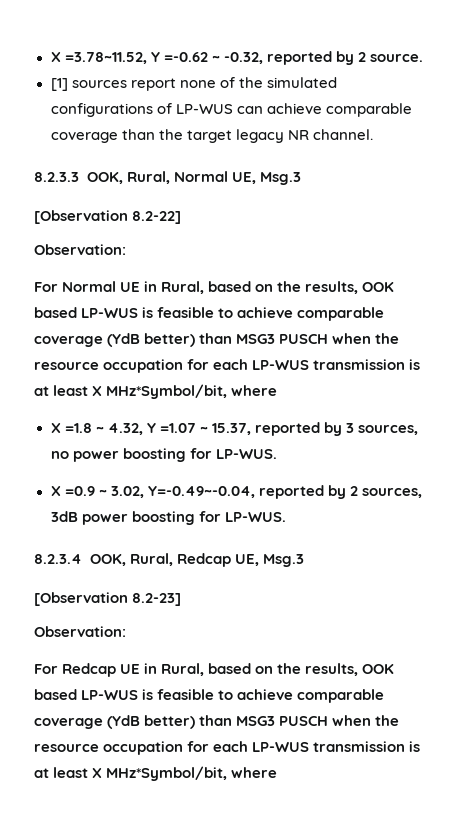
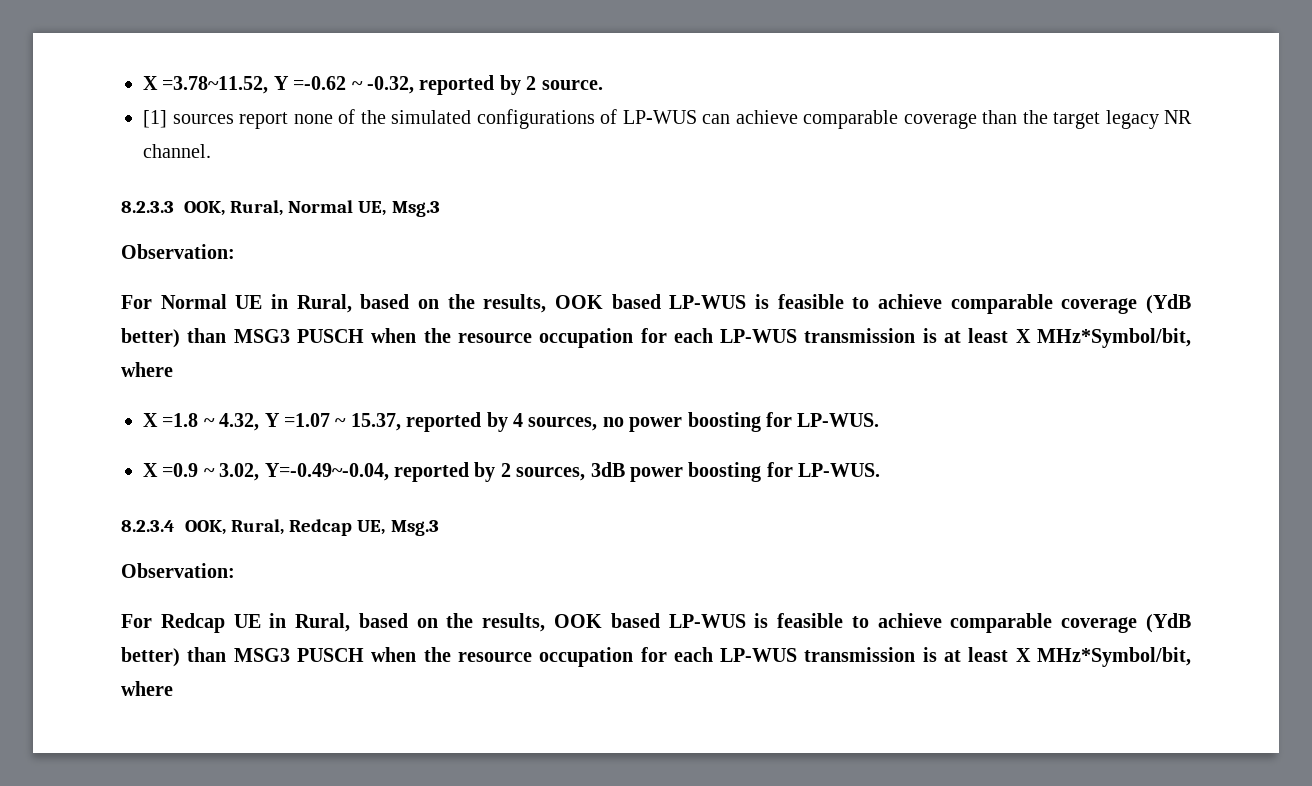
- [Observation 8.2-22]
- X =1.8 ~ 4.32, Y =1.07 ~ 15.37, reported by 3 sources, no power boosting for LP-WUS.
+ X =1.8 ~ 4.32, Y =1.07 ~ 15.37, reported by 4 sources, no power boosting for LP-WUS.
- [Observation 8.2-23]

